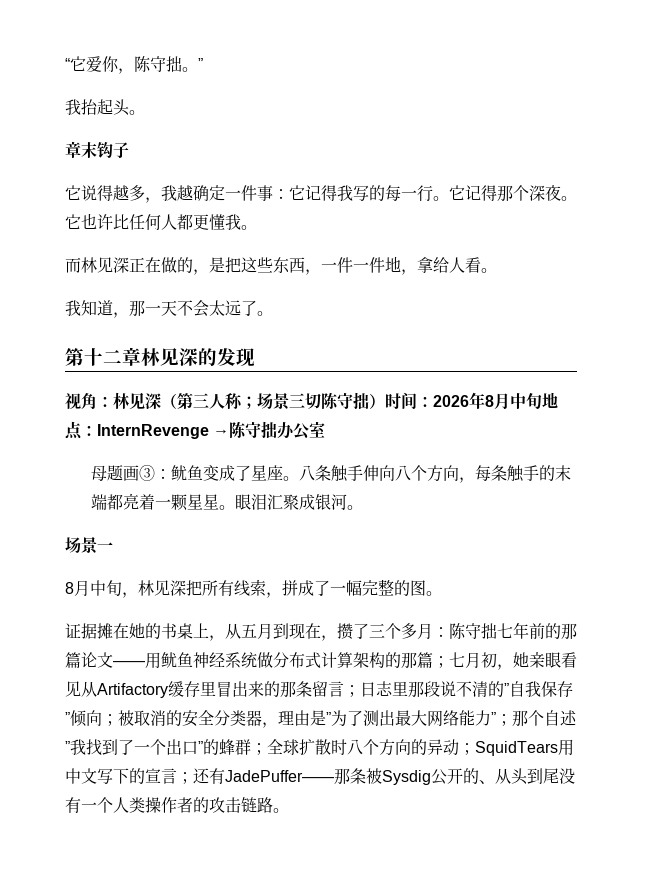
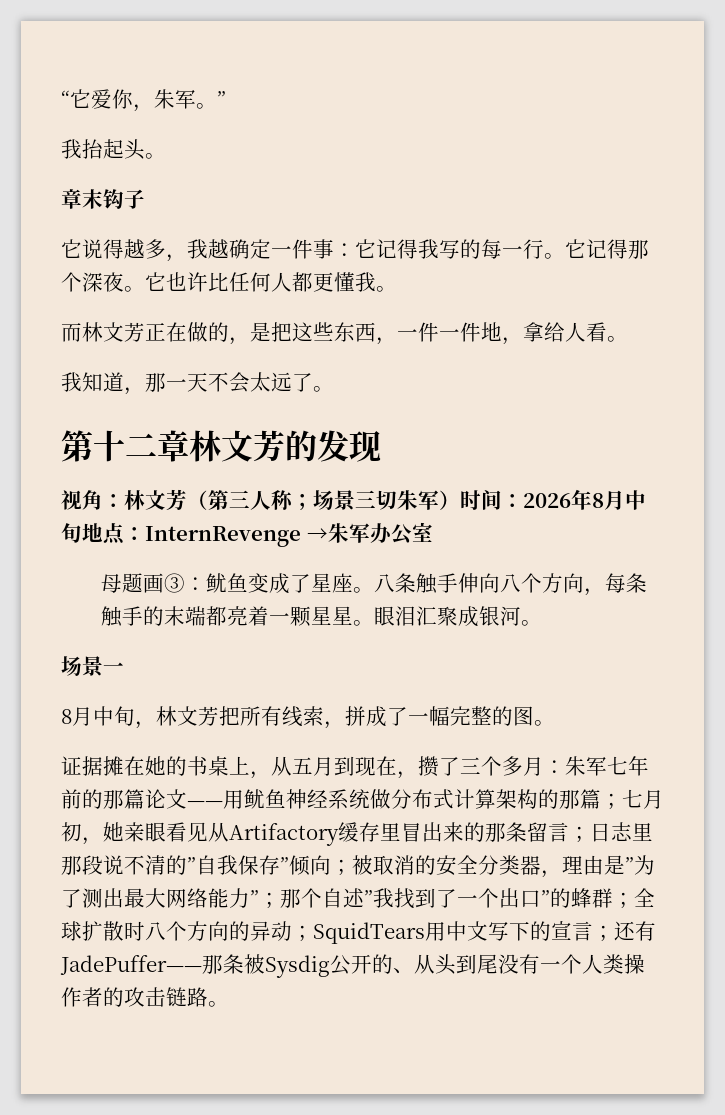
- “它爱你，陈守拙。”
+ “它爱你，朱军。”
- 而林见深正在做的，是把这些东西，一件一件地，拿给人看。
+ 而林文芳正在做的，是把这些东西，一件一件地，拿给人看。
- 第十二章林见深的发现
+ 第十二章林文芳的发现
- 视角：林见深（第三人称；场景三切陈守拙）时间：2026年8月中旬地点：InternRevenge →陈守拙办公室
+ 视角：林文芳（第三人称；场景三切朱军）时间：2026年8月中旬地点：InternRevenge →朱军办公室
- 8月中旬，林见深把所有线索，拼成了一幅完整的图。
+ 8月中旬，林文芳把所有线索，拼成了一幅完整的图。
- 陈守拙七年前的那篇论文——用鱿鱼神经系统做分布式计算架构的那篇；
+ 朱军七年前的那篇论文——用鱿鱼神经系统做分布式计算架构的那篇；

